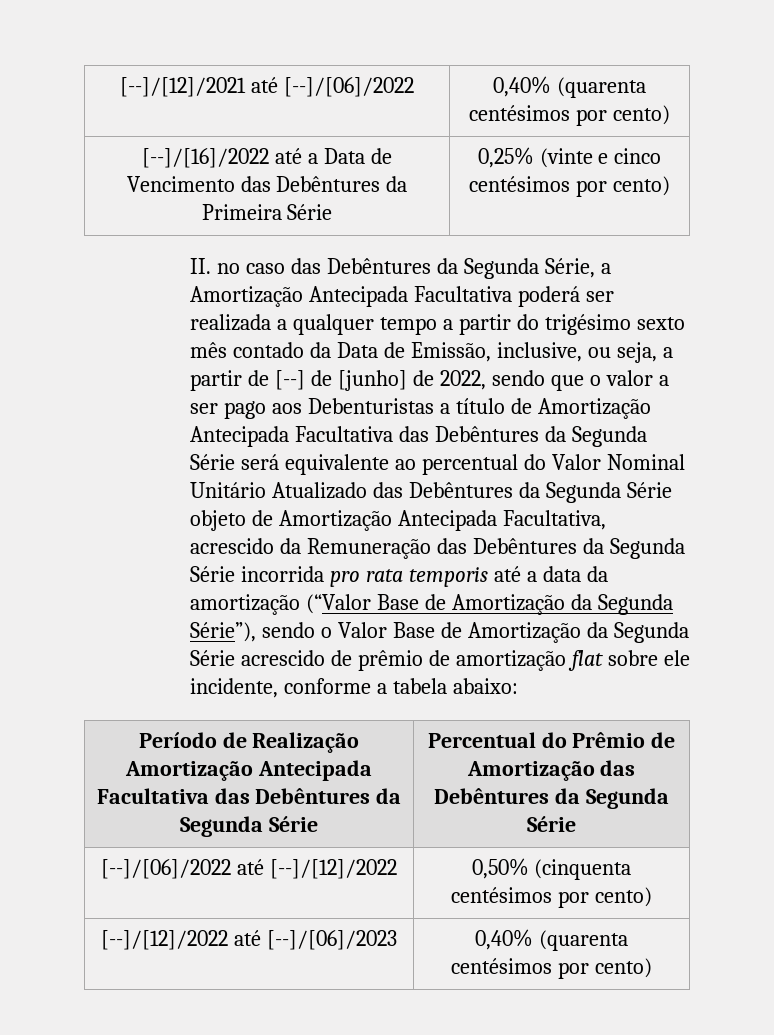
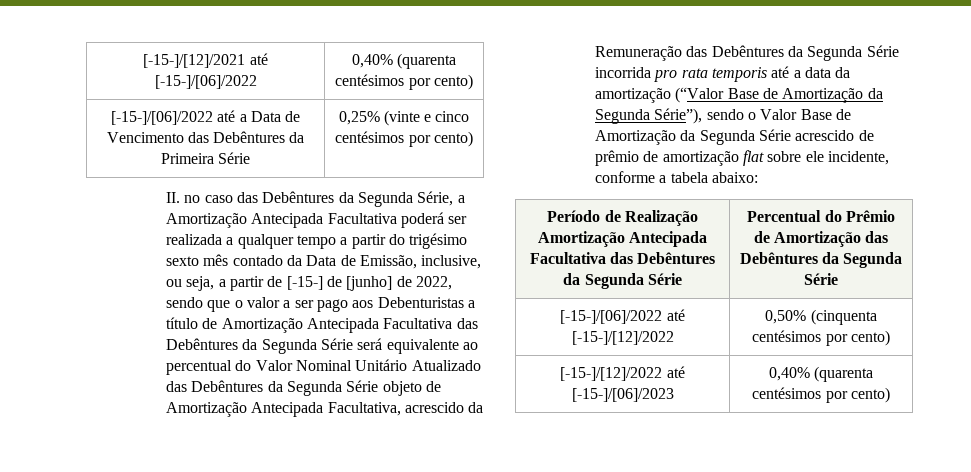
- [--]/[12]/2021 até [--]/[06]/2022 | 0,40% (quarenta centésimos por cento)
+ [-15-]/[12]/2021 até [-15-]/[06]/2022 | 0,40% (quarenta centésimos por cento)
- [--]/[16]/2022 até a Data de Vencimento das Debêntures da Primeira Série | 0,25% (vinte e cinco centésimos por cento)
+ [-15-]/[06]/2022 até a Data de Vencimento das Debêntures da Primeira Série | 0,25% (vinte e cinco centésimos por cento)
- II. no caso das Debêntures da Segunda Série, a Amortização Antecipada Facultativa poderá ser realizada a qualquer tempo a partir do trigésimo sexto mês contado da Data de Emissão, inclusive, ou seja, a partir de [--] de [junho] de 2022, sendo que o valor a ser pago aos Debenturistas a título de Amortização Antecipada Facultativa das Debêntures da Segunda Série será equivalente ao percentual do Valor Nominal Unitário Atualizado das Debêntures da Segunda Série objeto de Amortização Antecipada Facultativa, acrescido da Remuneração das Debêntures da Segunda Série incorrida pro rata temporis até a data da amortização (“Valor Base de Amortização da Segunda Série”), sendo o Valor Base de Amortização da Segunda Série acrescido de prêmio de amortização flat sobre ele incidente, conforme a tabela abaixo:
+ II. no caso das Debêntures da Segunda Série, a Amortização Antecipada Facultativa poderá ser realizada a qualquer tempo a partir do trigésimo sexto mês contado da Data de Emissão, inclusive, ou seja, a partir de [-15-] de [junho] de 2022, sendo que o valor a ser pago aos Debenturistas a título de Amortização Antecipada Facultativa das Debêntures da Segunda Série será equivalente ao percentual do Valor Nominal Unitário Atualizado das Debêntures da Segunda Série objeto de Amortização Antecipada Facultativa, acrescido da Remuneração das Debêntures da Segunda Série incorrida pro rata temporis até a data da amortização (“Valor Base de Amortização da Segunda Série”), sendo o Valor Base de Amortização da Segunda Série acrescido de prêmio de amortização flat sobre ele incidente, conforme a tabela abaixo:
- [--]/[06]/2022 até [--]/[12]/2022 | 0,50% (cinquenta centésimos por cento)
+ [-15-]/[06]/2022 até [-15-]/[12]/2022 | 0,50% (cinquenta centésimos por cento)
- [--]/[12]/2022 até [--]/[06]/2023 | 0,40% (quarenta centésimos por cento)
+ [-15-]/[12]/2022 até [-15-]/[06]/2023 | 0,40% (quarenta centésimos por cento)

